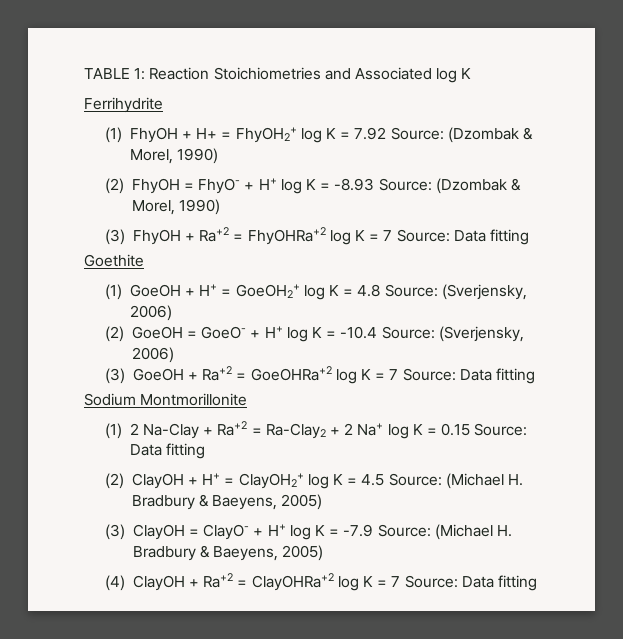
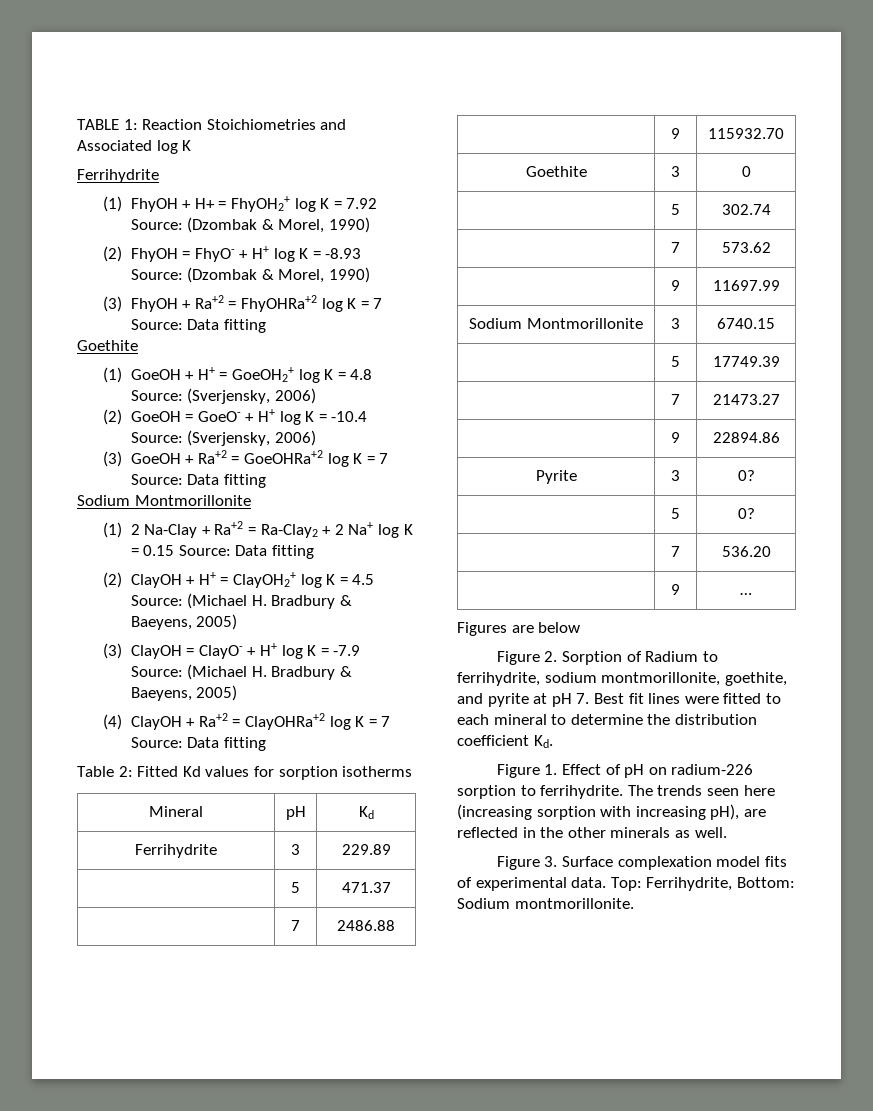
+ Table 2: Fitted Kd values for sorption isotherms
+ Mineral | pH | Kd
+ Ferrihydrite | 3 | 229.89
+ | 5 | 471.37
+ | 7 | 2486.88
+ | 9 | 115932.70
+ Goethite | 3 | 0
+ | 5 | 302.74
+ | 7 | 573.62
+ | 9 | 11697.99
+ Sodium Montmorillonite | 3 | 6740.15
+ | 5 | 17749.39
+ | 7 | 21473.27
+ | 9 | 22894.86
+ Pyrite | 3 | 0?
+ | 5 | 0?
+ | 7 | 536.20
+ | 9 | …
+ Figures are below
+ Figure 2. Sorption of Radium to ferrihydrite, sodium montmorillonite, goethite, and pyrite at pH 7. Best fit lines were fitted to each mineral to determine the distribution coefficient Kd.
+ Figure 1. Effect of pH on radium-226 sorption to ferrihydrite. The trends seen here (increasing sorption with increasing pH), are reflected in the other minerals as well.
+ Figure 3. Surface complexation model fits of experimental data. Top: Ferrihydrite, Bottom: Sodium montmorillonite.

